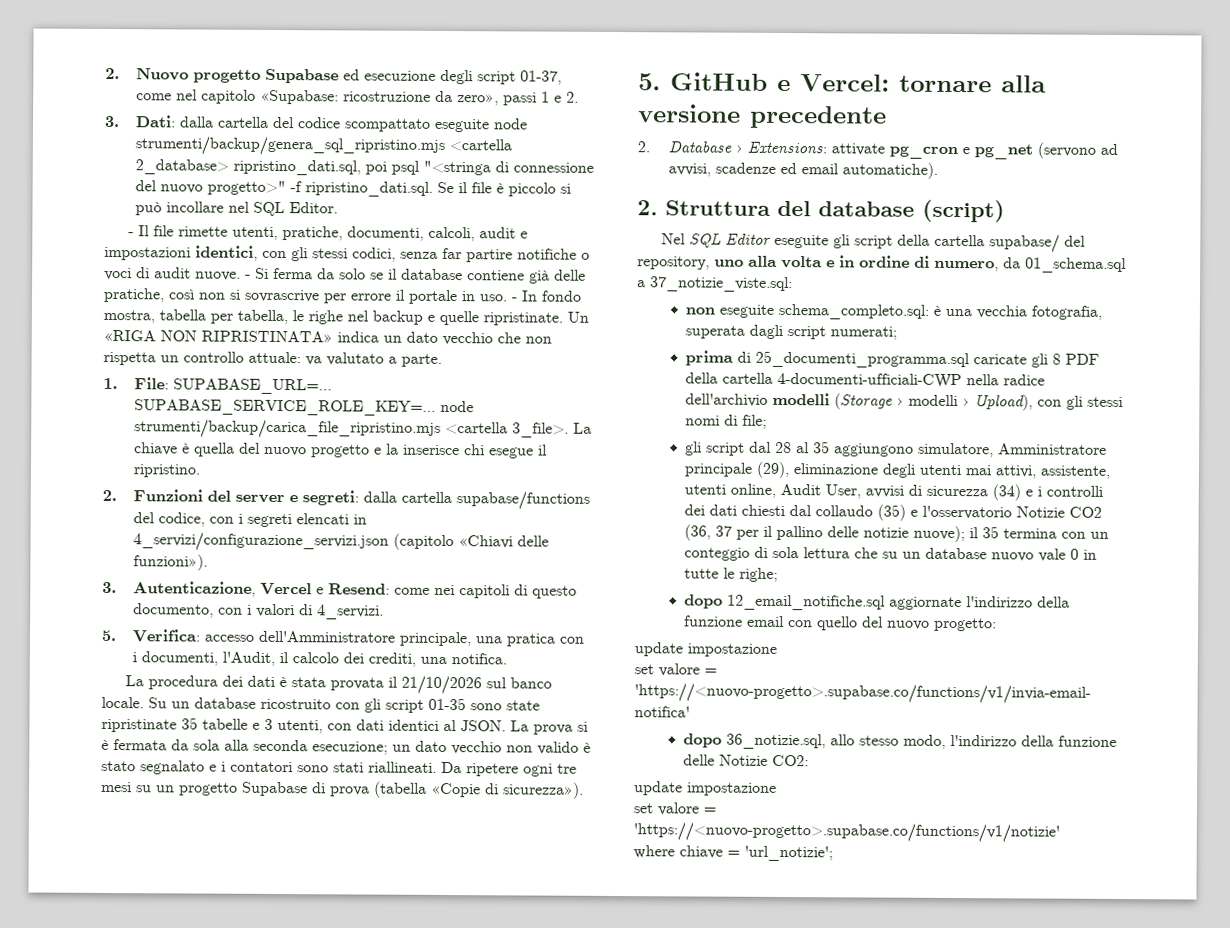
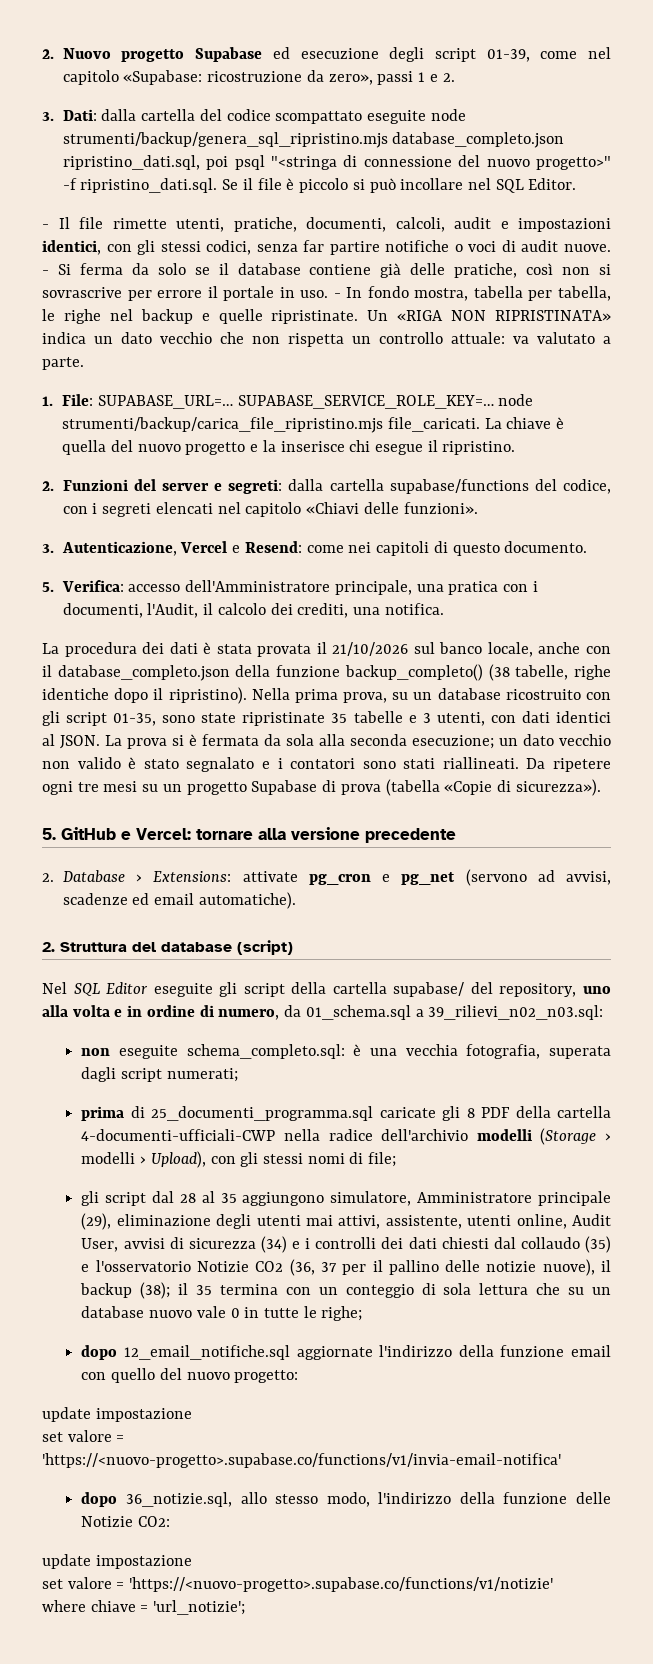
- 2. Nuovo progetto Supabase ed esecuzione degli script 01-37, come nel capitolo «Supabase: ricostruzione da zero», passi 1 e 2.
+ 2. Nuovo progetto Supabase ed esecuzione degli script 01-39, come nel capitolo «Supabase: ricostruzione da zero», passi 1 e 2.
- 3. Dati: dalla cartella del codice scompattato eseguite node strumenti/backup/genera_sql_ripristino.mjs <cartella 2_database> ripristino_dati.sql, poi psql "<stringa di connessione del nuovo progetto>" -f ripristino_dati.sql. Se il file è piccolo si può incollare nel SQL Editor.
+ 3. Dati: dalla cartella del codice scompattato eseguite node strumenti/backup/genera_sql_ripristino.mjs database_completo.json ripristino_dati.sql, poi psql "<stringa di connessione del nuovo progetto>" -f ripristino_dati.sql. Se il file è piccolo si può incollare nel SQL Editor.
- SUPABASE_SERVICE_ROLE_KEY=… node strumenti/backup/carica_file_ripristino.mjs <cartella 3_file>.
+ SUPABASE_SERVICE_ROLE_KEY=… node strumenti/backup/carica_file_ripristino.mjs file_caricati.
- 2. Funzioni del server e segreti: dalla cartella supabase/functions del codice, con i segreti elencati in 4_servizi/configurazione_servizi.json (capitolo «Chiavi delle funzioni»).
+ 2. Funzioni del server e segreti: dalla cartella supabase/functions del codice, con i segreti elencati nel capitolo «Chiavi delle funzioni».
- 3. Autenticazione, Vercel e Resend: come nei capitoli di questo documento, con i valori di 4_servizi.
+ 3. Autenticazione, Vercel e Resend: come nei capitoli di questo documento.
- La procedura dei dati è stata provata il 21/10/2026 sul banco locale. Su un database ricostruito con gli script 01-35 sono state ripristinate 35 tabelle e 3 utenti, con dati identici al JSON.
+ La procedura dei dati è stata provata il 21/10/2026 sul banco locale, anche con il database_completo.json della funzione backup_completo() (38 tabelle, righe identiche dopo il ripristino). Nella prima prova, su un database ricostruito con gli script 01-35, sono state ripristinate 35 tabelle e 3 utenti, con dati identici al JSON.
- Nel SQL Editor eseguite gli script della cartella supabase/ del repository, uno alla volta e in ordine di numero, da 01_schema.sql a 37_notizie_viste.sql:
+ Nel SQL Editor eseguite gli script della cartella supabase/ del repository, uno alla volta e in ordine di numero, da 01_schema.sql a 39_rilievi_n02_n03.sql:
- gli script dal 28 al 35 aggiungono simulatore, Amministratore principale (29), eliminazione degli utenti mai attivi, assistente, utenti online, Audit User, avvisi di sicurezza (34) e i controlli dei dati chiesti dal collaudo (35) e l'osservatorio Notizie CO2 (36, 37 per il pallino delle notizie nuove);
+ gli script dal 28 al 35 aggiungono simulatore, Amministratore principale (29), eliminazione degli utenti mai attivi, assistente, utenti online, Audit User, avvisi di sicurezza (34) e i controlli dei dati chiesti dal collaudo (35) e l'osservatorio Notizie CO2 (36, 37 per il pallino delle notizie nuove), il backup (38);

